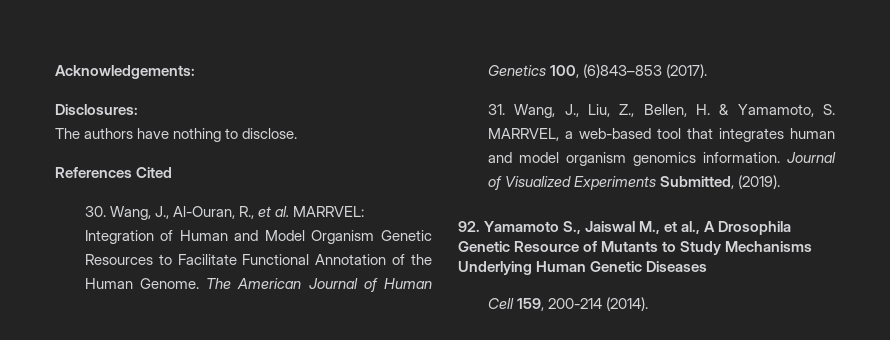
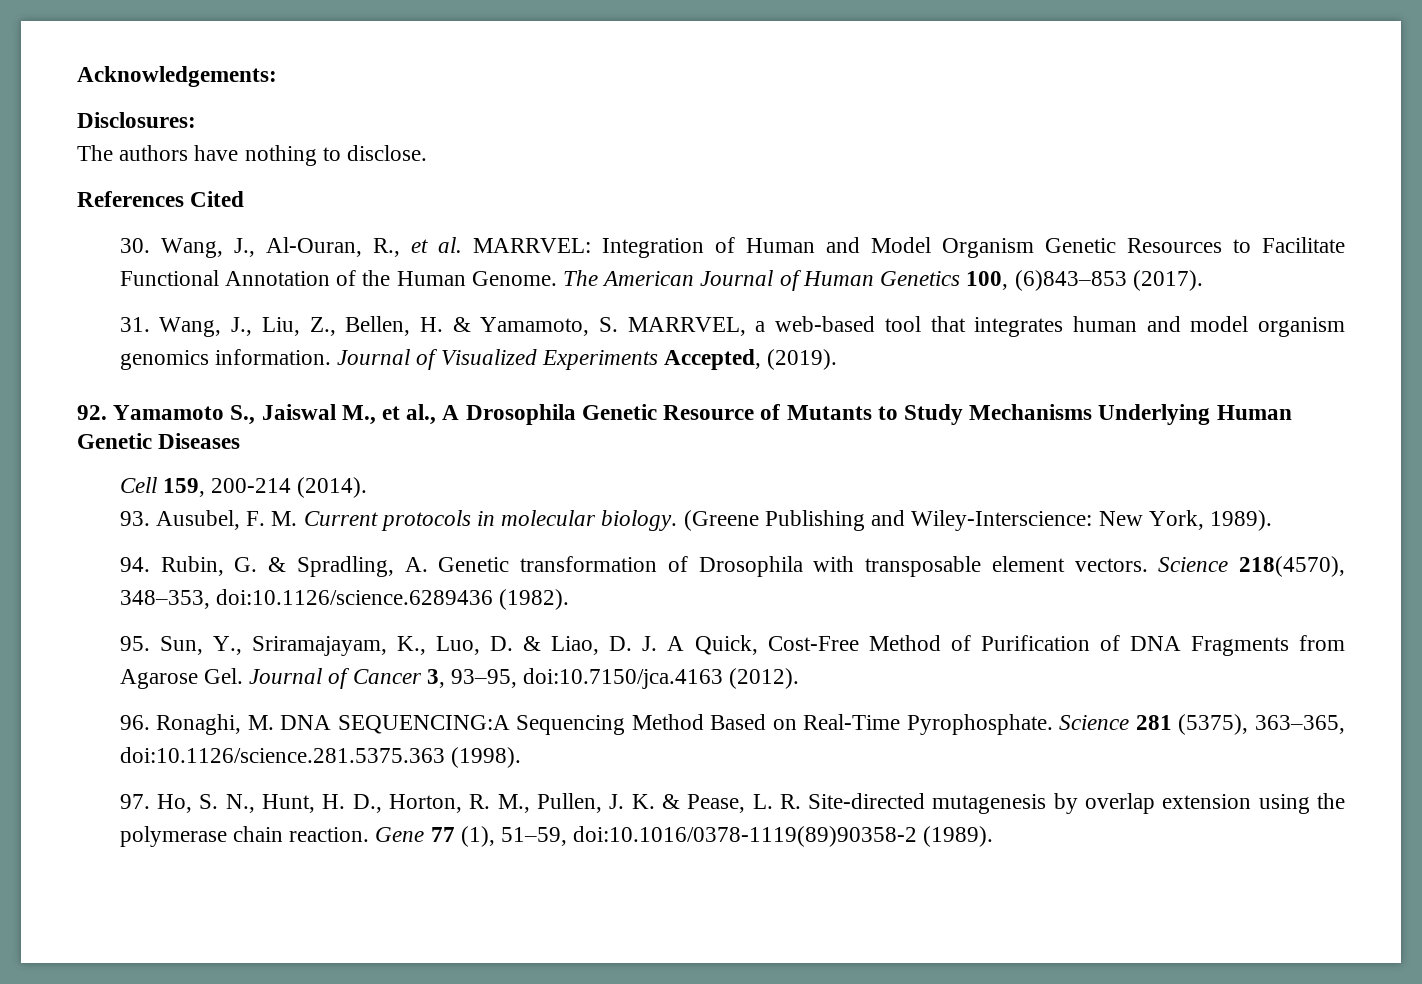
- Journal of Visualized Experiments Submitted, (2019).
+ Journal of Visualized Experiments Accepted, (2019).
+ 93. Ausubel, F. M. Current protocols in molecular biology. (Greene Publishing and Wiley-Interscience: New York, 1989).
+ 94. Rubin, G. & Spradling, A. Genetic transformation of Drosophila with transposable element vectors. Science 218(4570), 348–353, doi:10.1126/science.6289436 (1982).
+ 95. Sun, Y., Sriramajayam, K., Luo, D. & Liao, D. J. A Quick, Cost-Free Method of Purification of DNA Fragments from Agarose Gel. Journal of Cancer 3, 93–95, doi:10.7150/jca.4163 (2012).
+ 96. Ronaghi, M. DNA SEQUENCING:A Sequencing Method Based on Real-Time Pyrophosphate. Science 281 (5375), 363–365, doi:10.1126/science.281.5375.363 (1998).
+ 97. Ho, S. N., Hunt, H. D., Horton, R. M., Pullen, J. K. & Pease, L. R. Site-directed mutagenesis by overlap extension using the polymerase chain reaction. Gene 77 (1), 51–59, doi:10.1016/0378-1119(89)90358-2 (1989).

